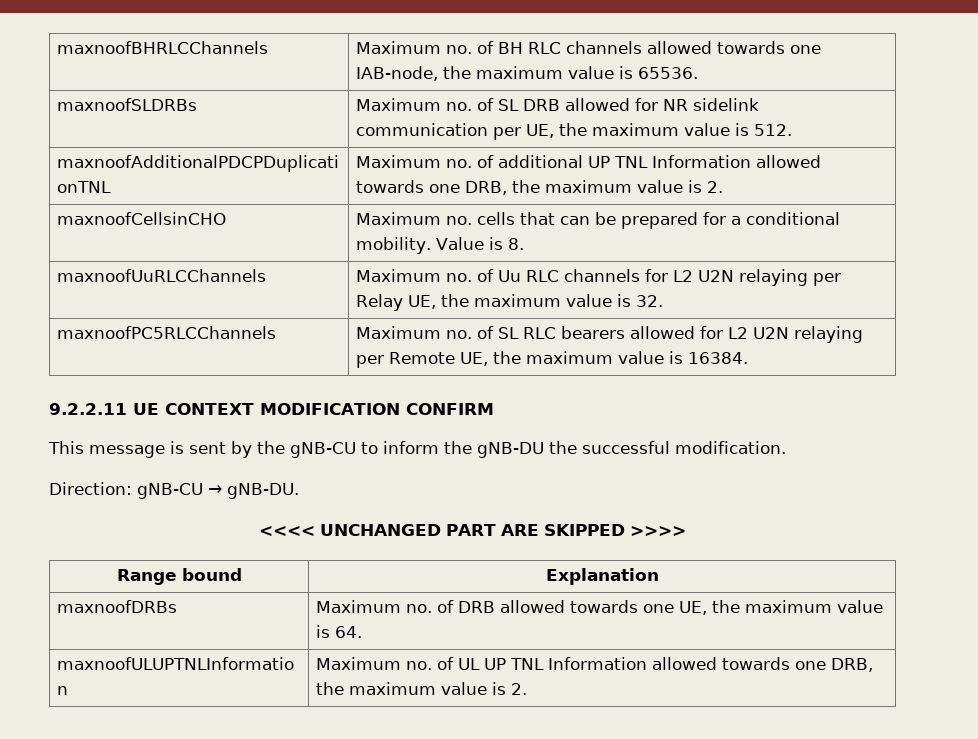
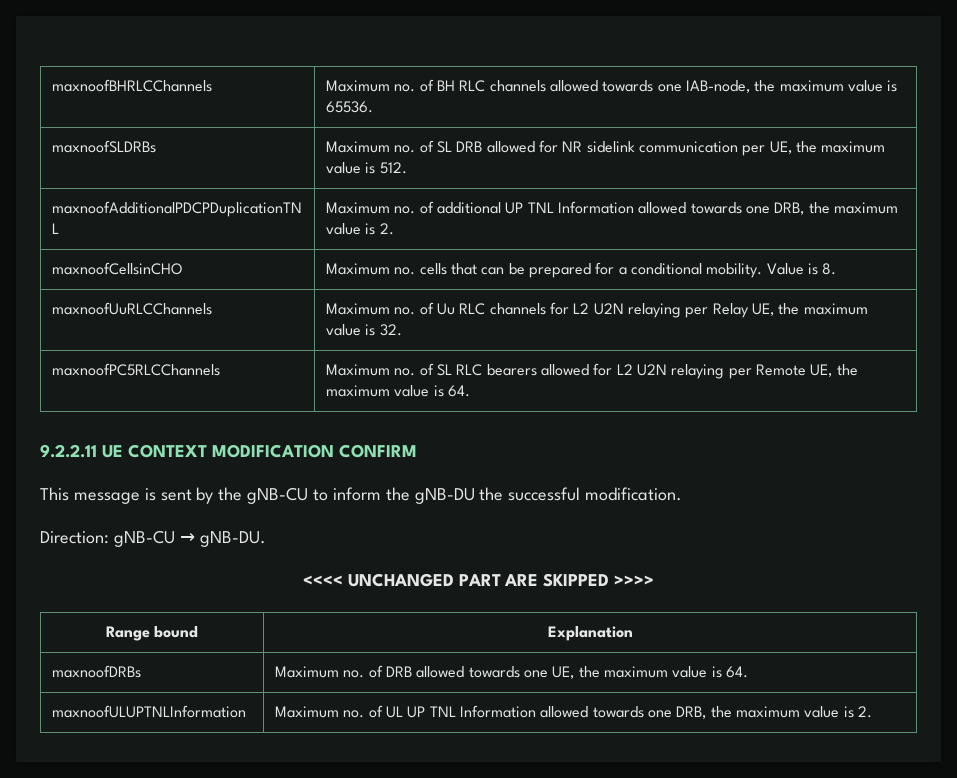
- maxnoofPC5RLCChannels | Maximum no. of SL RLC bearers allowed for L2 U2N relaying per Remote UE, the maximum value is 16384.
+ maxnoofPC5RLCChannels | Maximum no. of SL RLC bearers allowed for L2 U2N relaying per Remote UE, the maximum value is 64.

